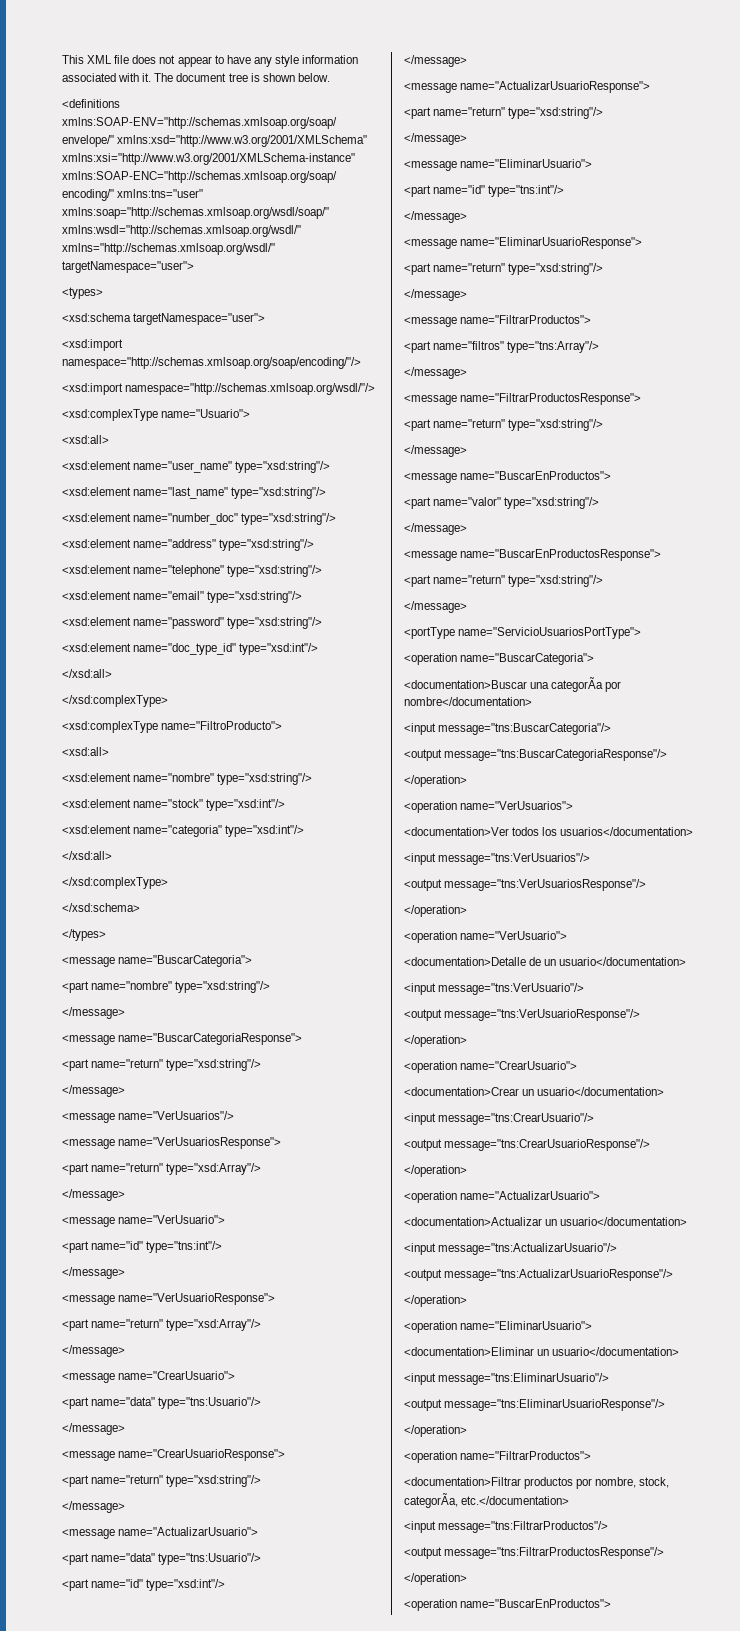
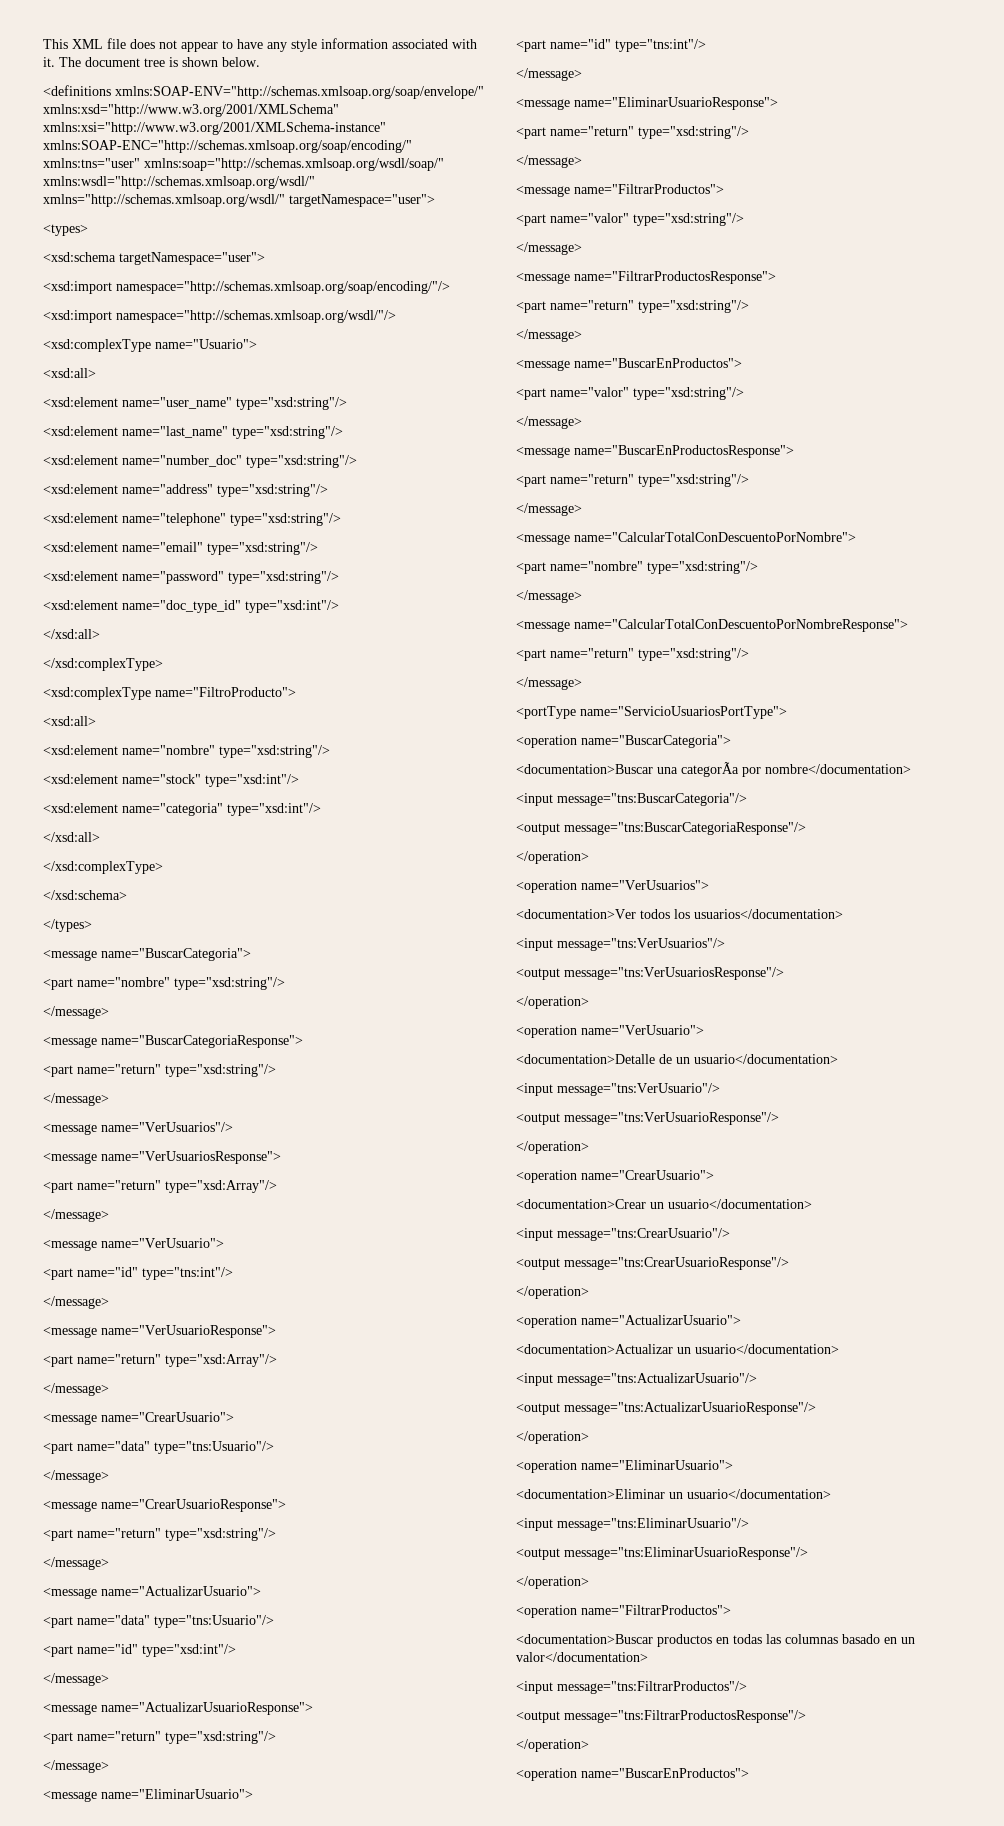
  <message name="FiltrarProductos">
- <part name="filtros" type="tns:Array"/>
+ <part name="valor" type="xsd:string"/>
+ <message name="CalcularTotalConDescuentoPorNombre">
+ <part name="nombre" type="xsd:string"/>
+ </message>
+ <message name="CalcularTotalConDescuentoPorNombreResponse">
+ <part name="return" type="xsd:string"/>
+ </message>
- <documentation>Filtrar productos por nombre, stock, categorÃa, etc.</documentation>
+ <documentation>Buscar productos en todas las columnas basado en un valor</documentation>

